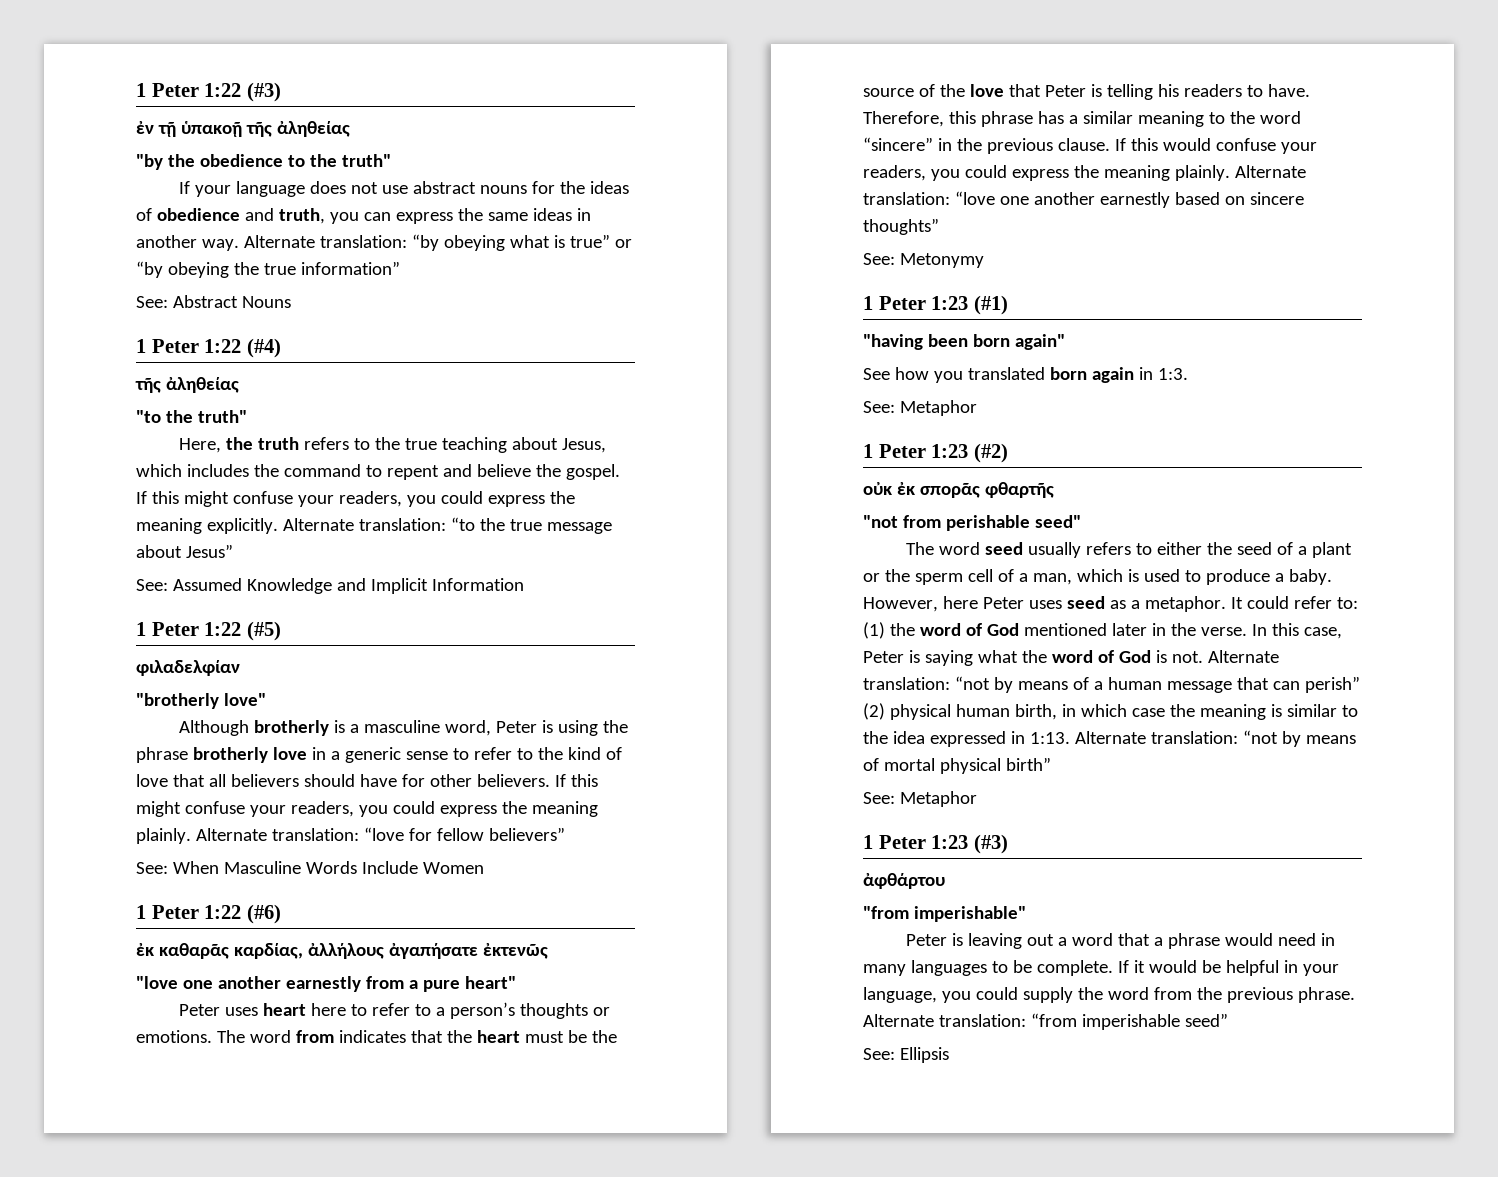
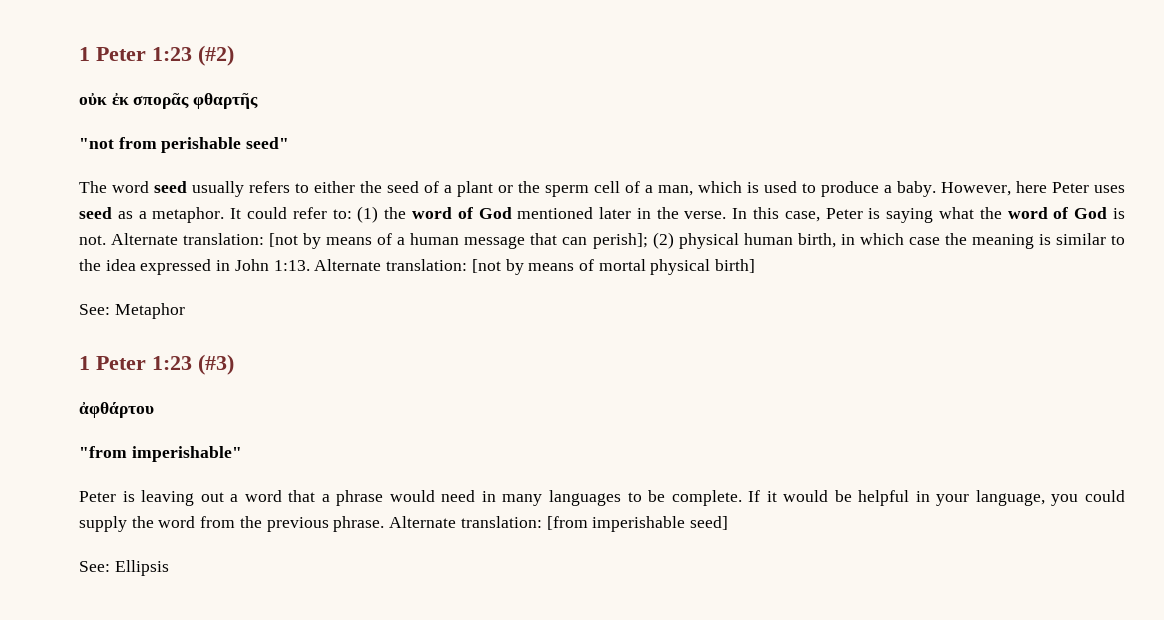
- 1 Peter 1:22 (#3)
- ἐν τῇ ὑπακοῇ τῆς ἀληθείας
- "by the obedience to the truth"
- If your language does not use abstract nouns for the ideas of obedience and truth, you can express the same ideas in another way. Alternate translation: “by obeying what is true” or “by obeying the true information”
- See: Abstract Nouns
- 1 Peter 1:22 (#4)
- τῆς ἀληθείας
- "to the truth"
- Here, the truth refers to the true teaching about Jesus, which includes the command to repent and believe the gospel. If this might confuse your readers, you could express the meaning explicitly. Alternate translation: “to the true message about Jesus”
- See: Assumed Knowledge and Implicit Information
- 1 Peter 1:22 (#5)
- φιλαδελφίαν
- "brotherly love"
- Although brotherly is a masculine word, Peter is using the phrase brotherly love in a generic sense to refer to the kind of love that all believers should have for other believers. If this might confuse your readers, you could express the meaning plainly. Alternate translation: “love for fellow believers”
- See: When Masculine Words Include Women
- 1 Peter 1:22 (#6)
- ἐκ καθαρᾶς καρδίας, ἀλλήλους ἀγαπήσατε ἐκτενῶς
- "love one another earnestly from a pure heart"
- Peter uses heart here to refer to a person’s thoughts or emotions. The word from indicates that the heart must be the source of the love that Peter is telling his readers to have. Therefore, this phrase has a similar meaning to the word “sincere” in the previous clause. If this would confuse your readers, you could express the meaning plainly. Alternate translation: “love one another earnestly based on sincere thoughts”
- See: Metonymy
- 1 Peter 1:23 (#1)
- "having been born again"
- See how you translated born again in 1:3.
- See: Metaphor
- Alternate translation: “not by means of a human message that can perish” (2) physical human birth, in which case the meaning is similar to the idea expressed in 1:13.
+ Alternate translation: [not by means of a human message that can perish]; (2) physical human birth, in which case the meaning is similar to the idea expressed in John 1:13.
- Alternate translation: “not by means of mortal physical birth”
+ Alternate translation: [not by means of mortal physical birth]
- Alternate translation: “from imperishable seed”
+ Alternate translation: [from imperishable seed]

